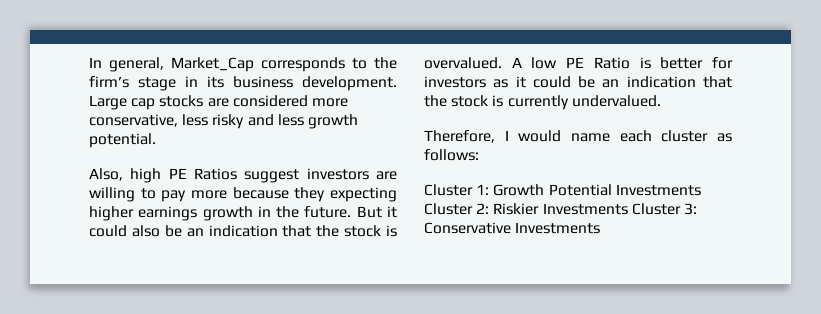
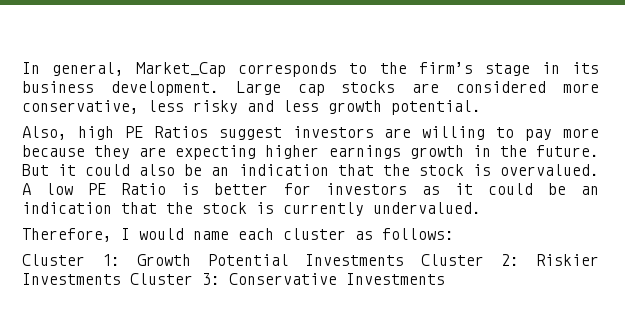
- Also, high PE Ratios suggest investors are willing to pay more because they expecting higher earnings growth in the future.
+ Also, high PE Ratios suggest investors are willing to pay more because they are expecting higher earnings growth in the future.

